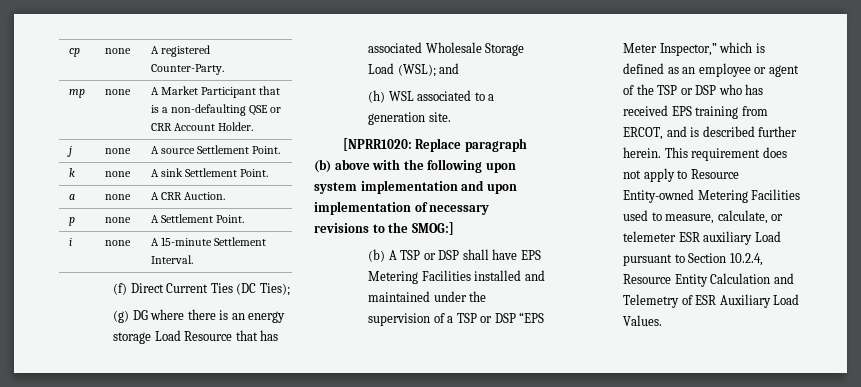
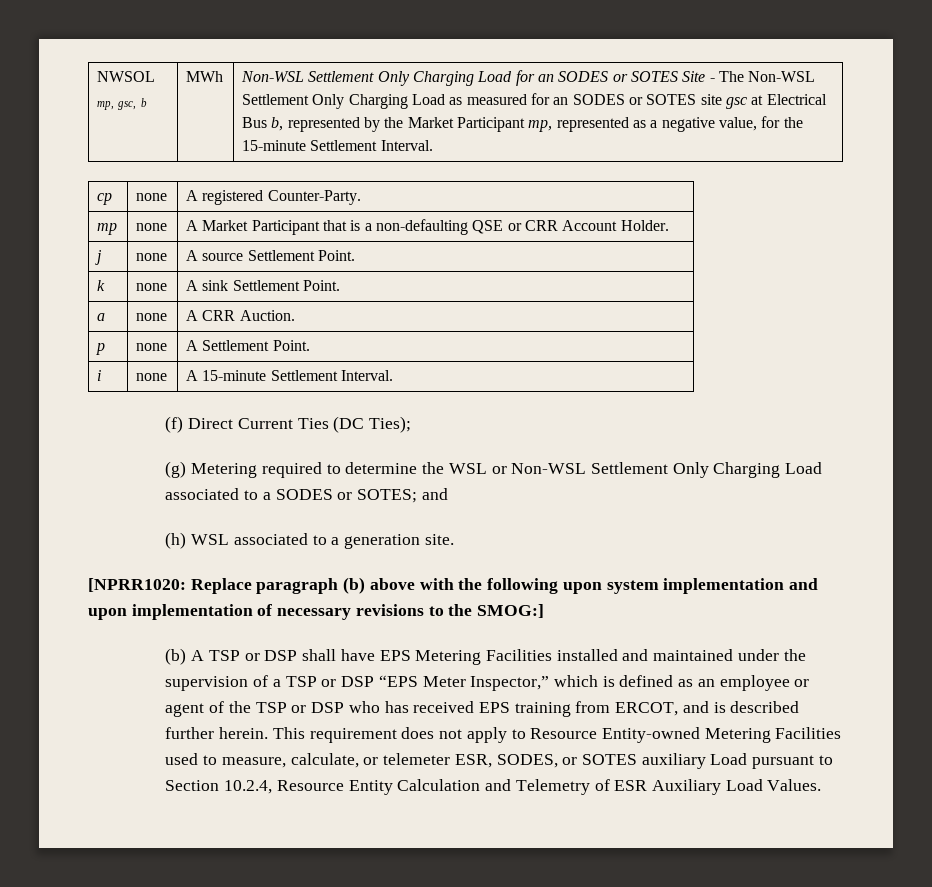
+ NWSOL mp, gsc, b | MWh | Non-WSL Settlement Only Charging Load for an SODES or SOTES Site - The Non-WSL Settlement Only Charging Load as measured for an SODES or SOTES site gsc at Electrical Bus b, represented by the Market Participant mp, represented as a negative value, for the 15-minute Settlement Interval.
- (g) DG where there is an energy storage Load Resource that has associated Wholesale Storage Load (WSL); and
+ (g) Metering required to determine the WSL or Non-WSL Settlement Only Charging Load associated to a SODES or SOTES; and
- This requirement does not apply to Resource Entity-owned Metering Facilities used to measure, calculate, or telemeter ESR auxiliary Load pursuant to Section 10.2.4, Resource Entity Calculation and Telemetry of ESR Auxiliary Load Values.
+ This requirement does not apply to Resource Entity-owned Metering Facilities used to measure, calculate, or telemeter ESR, SODES, or SOTES auxiliary Load pursuant to Section 10.2.4, Resource Entity Calculation and Telemetry of ESR Auxiliary Load Values.

